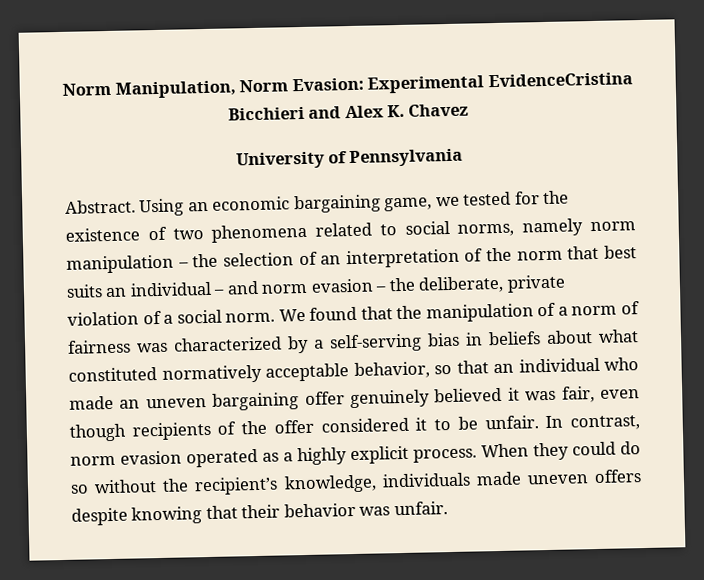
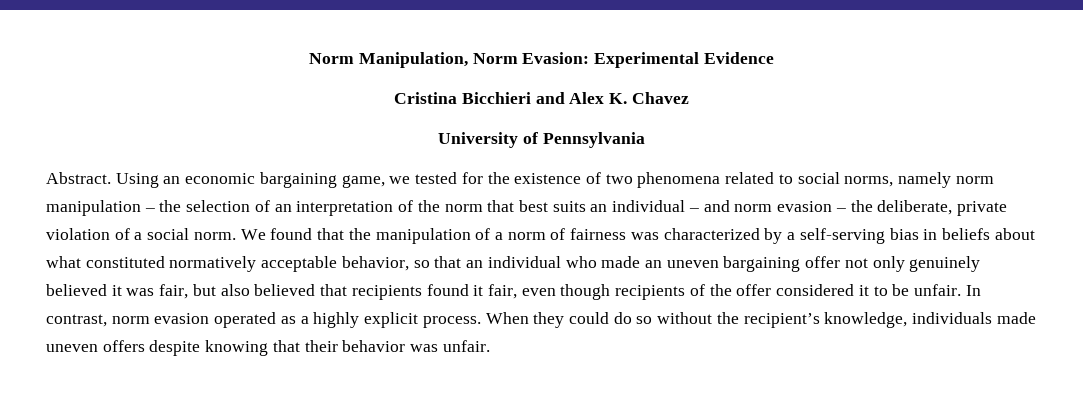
- Norm Manipulation, Norm Evasion: Experimental EvidenceCristina Bicchieri and Alex K. Chavez
+ Norm Manipulation, Norm Evasion: Experimental Evidence
+ Cristina Bicchieri and Alex K. Chavez
- We found that the manipulation of a norm of fairness was characterized by a self-serving bias in beliefs about what constituted normatively acceptable behavior, so that an individual who made an uneven bargaining offer genuinely believed it was fair, even though recipients of the offer considered it to be unfair.
+ We found that the manipulation of a norm of fairness was characterized by a self-serving bias in beliefs about what constituted normatively acceptable behavior, so that an individual who made an uneven bargaining offer not only genuinely believed it was fair, but also believed that recipients found it fair, even though recipients of the offer considered it to be unfair.

